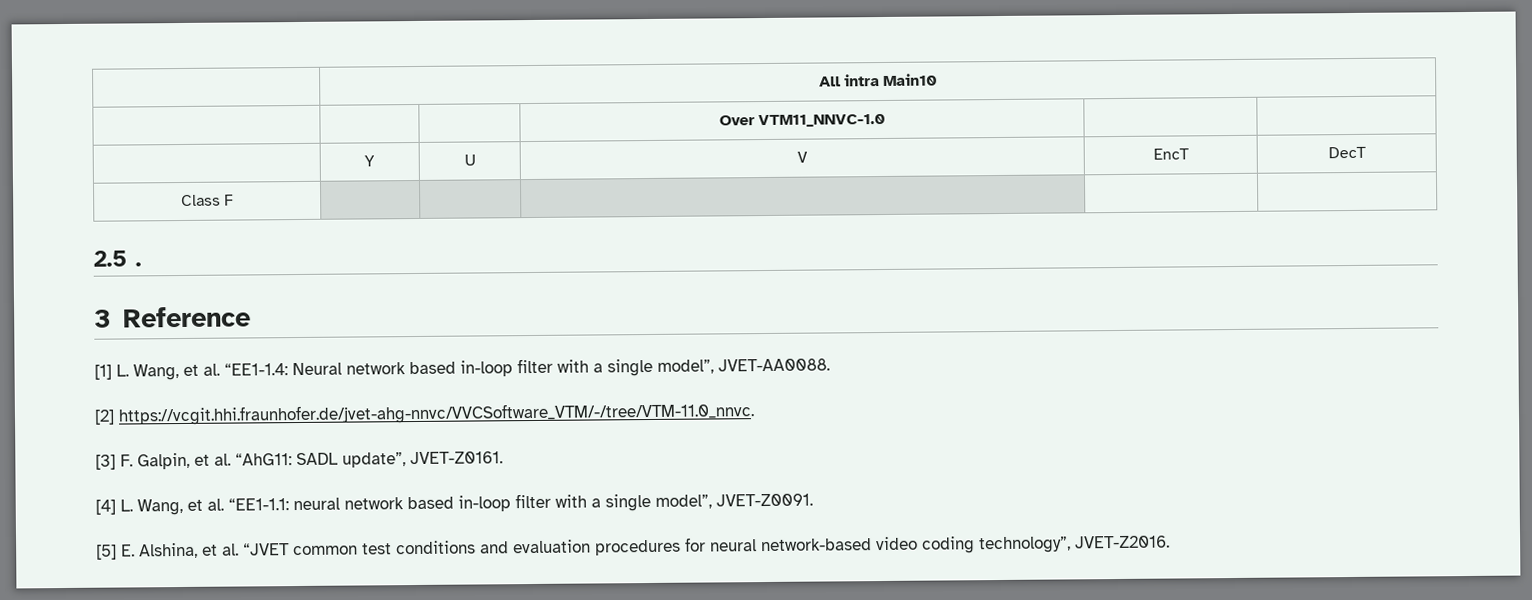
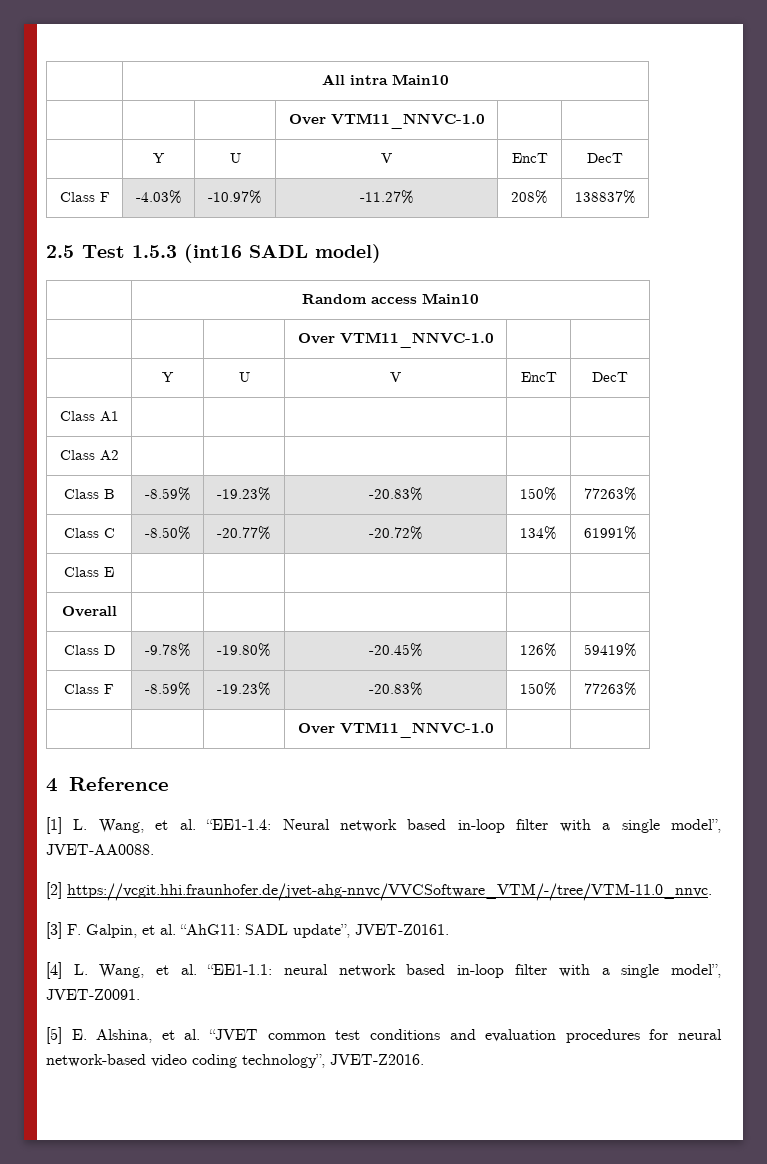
- Class F | | | | |
- 2.5 .
- 3 Reference
+ Class F | -4.03% | -10.97% | -11.27% | 208% | 138837%
+ 2.5 Test 1.5.3 (int16 SADL model)
+ | Random access Main10
+ | | | Over VTM11_NNVC-1.0 | |
+ | Y | U | V | EncT | DecT
+ Class A1 | | | | |
+ Class A2 | | | | |
+ Class B | -8.59% | -19.23% | -20.83% | 150% | 77263%
+ Class C | -8.50% | -20.77% | -20.72% | 134% | 61991%
+ Class E | | | | |
+ Overall | | | | |
+ Class D | -9.78% | -19.80% | -20.45% | 126% | 59419%
+ Class F | -8.59% | -19.23% | -20.83% | 150% | 77263%
+ | | | Over VTM11_NNVC-1.0 | |
+ 4 Reference

